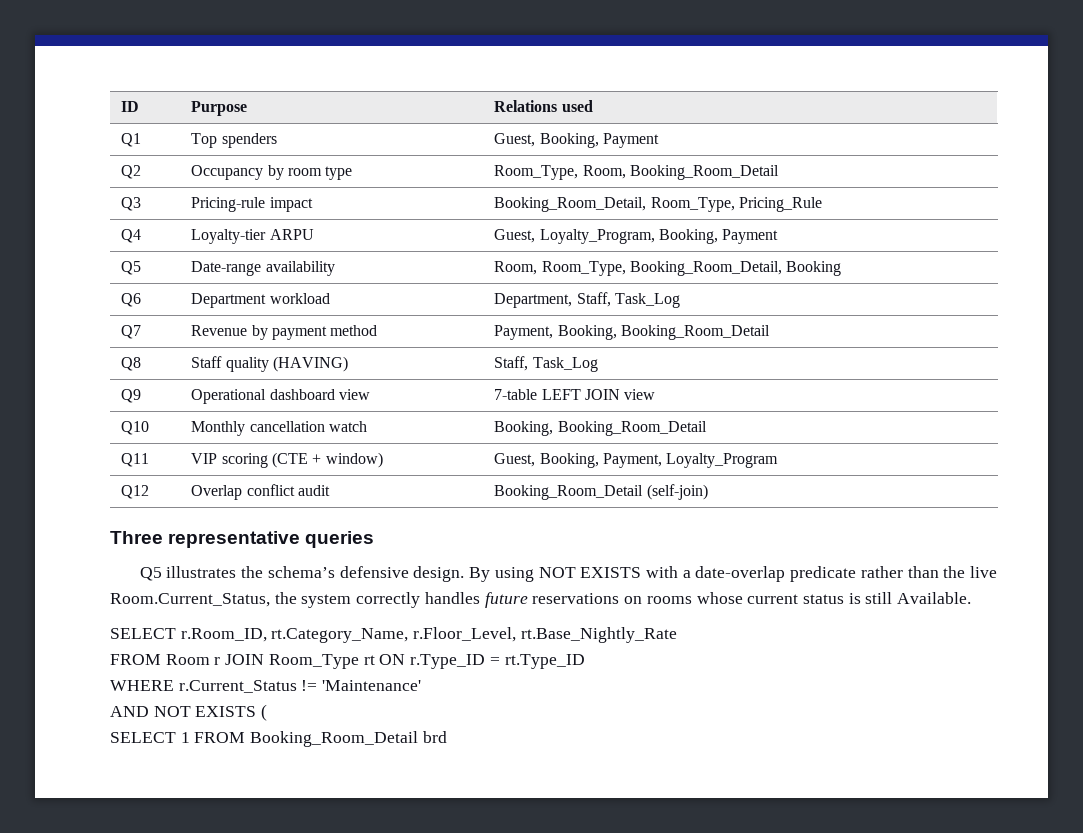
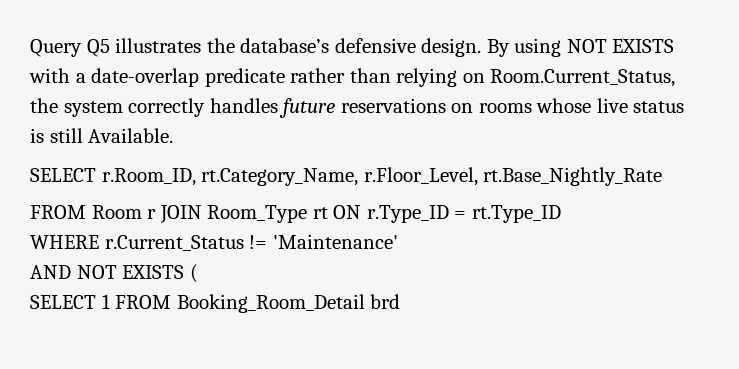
- ID | Purpose | Relations used
- Q1 | Top spenders | Guest, Booking, Payment
- Q2 | Occupancy by room type | Room_Type, Room, Booking_Room_Detail
- Q3 | Pricing-rule impact | Booking_Room_Detail, Room_Type, Pricing_Rule
- Q4 | Loyalty-tier ARPU | Guest, Loyalty_Program, Booking, Payment
- Q5 | Date-range availability | Room, Room_Type, Booking_Room_Detail, Booking
- Q6 | Department workload | Department, Staff, Task_Log
- Q7 | Revenue by payment method | Payment, Booking, Booking_Room_Detail
- Q8 | Staff quality (HAVING) | Staff, Task_Log
- Q9 | Operational dashboard view | 7-table LEFT JOIN view
- Q10 | Monthly cancellation watch | Booking, Booking_Room_Detail
- Q11 | VIP scoring (CTE + window) | Guest, Booking, Payment, Loyalty_Program
- Q12 | Overlap conflict audit | Booking_Room_Detail (self-join)
- Three representative queries
- Q5 illustrates the schema’s defensive design.
+ Query Q5 illustrates the database’s defensive design.
- By using NOT EXISTS with a date-overlap predicate rather than the live Room.Current_Status, the system correctly handles future reservations on rooms whose current status is still Available.
+ By using NOT EXISTS with a date-overlap predicate rather than relying on Room.Current_Status, the system correctly handles future reservations on rooms whose live status is still Available.

